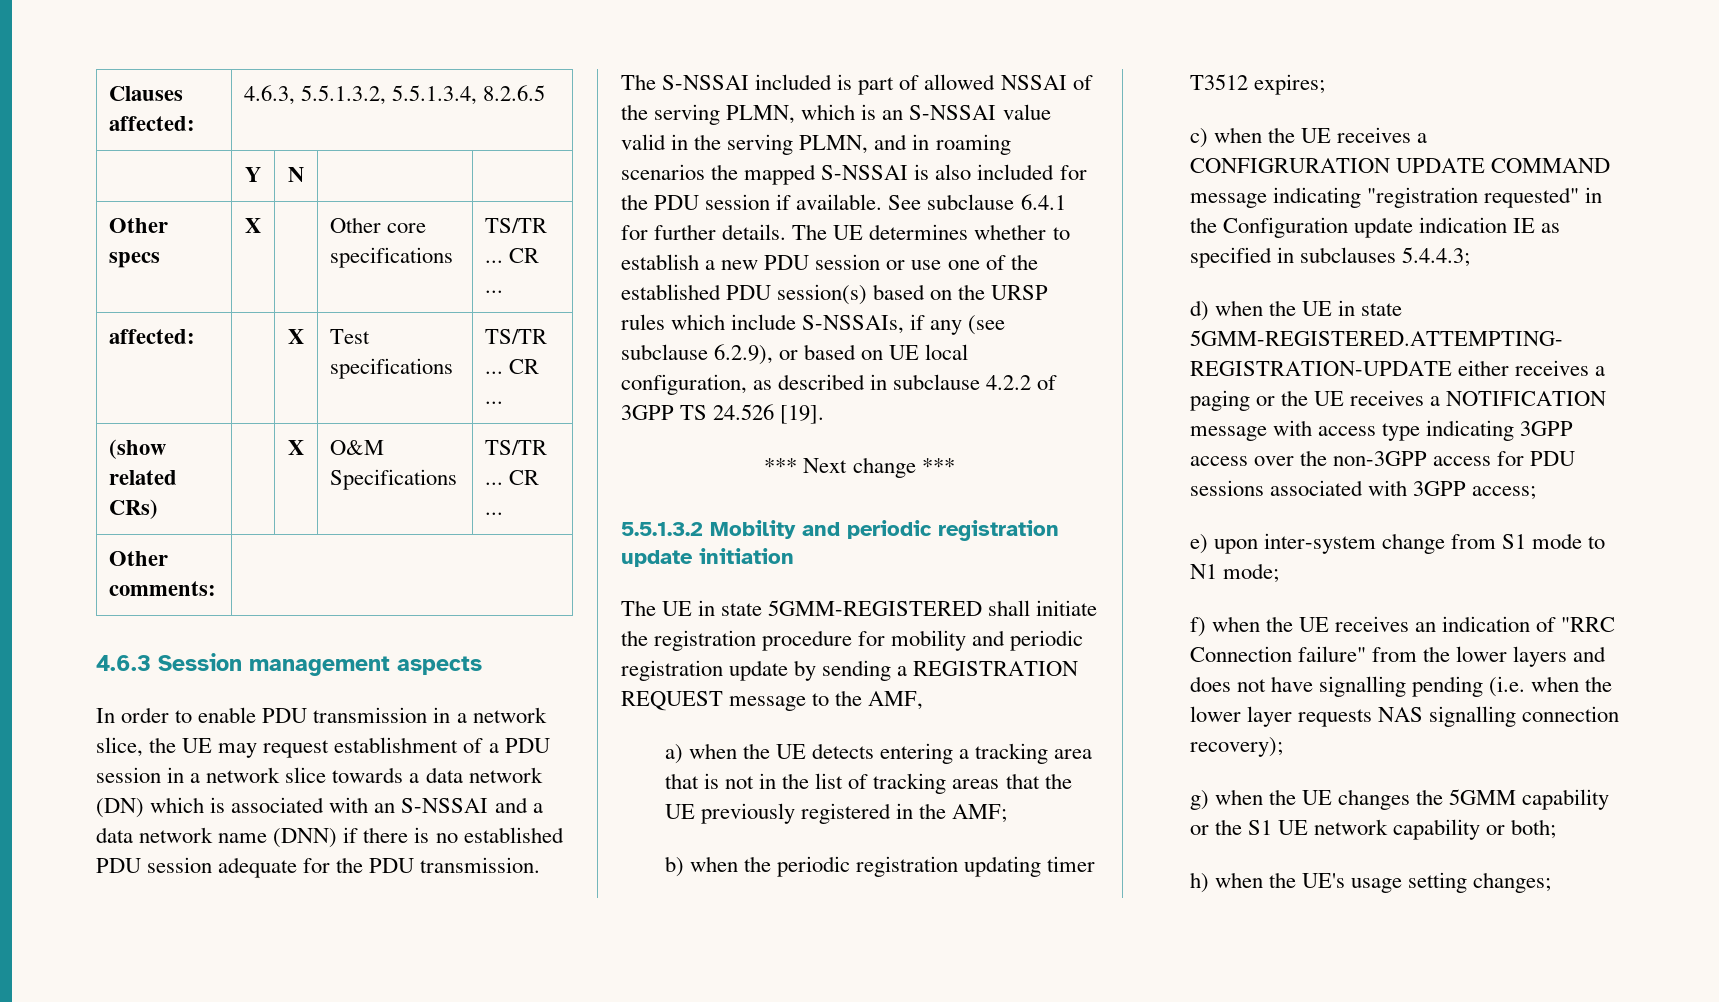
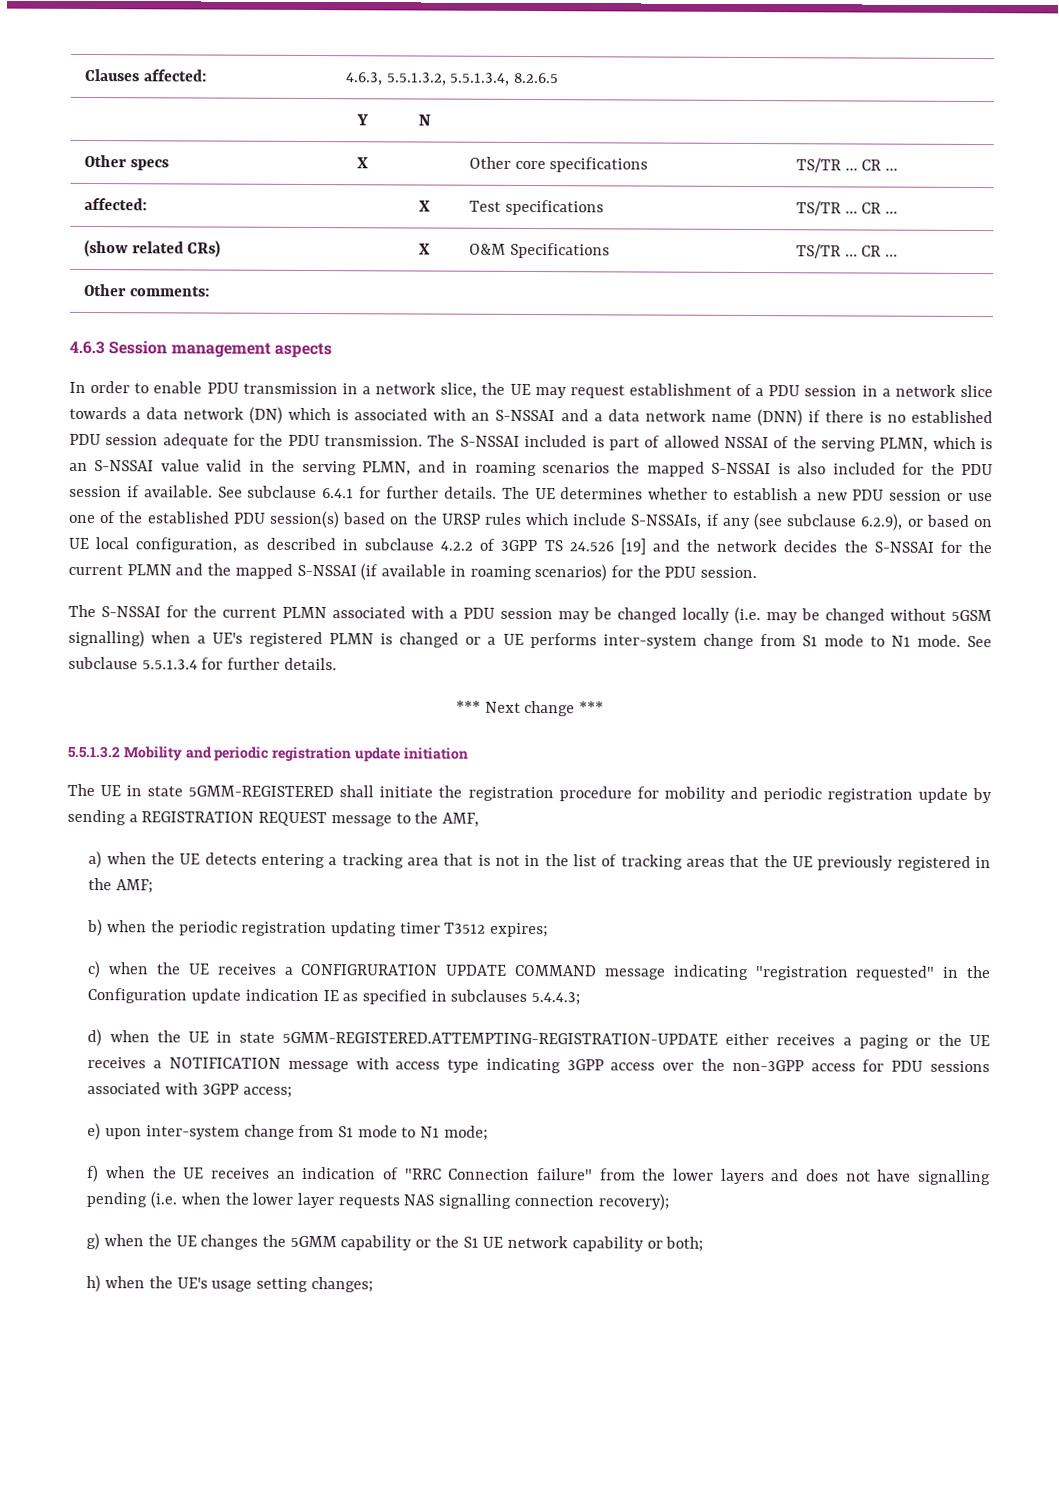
- The UE determines whether to establish a new PDU session or use one of the established PDU session(s) based on the URSP rules which include S-NSSAIs, if any (see subclause 6.2.9), or based on UE local configuration, as described in subclause 4.2.2 of 3GPP TS 24.526 [19].
+ The UE determines whether to establish a new PDU session or use one of the established PDU session(s) based on the URSP rules which include S-NSSAIs, if any (see subclause 6.2.9), or based on UE local configuration, as described in subclause 4.2.2 of 3GPP TS 24.526 [19] and the network decides the S-NSSAI for the current PLMN and the mapped S-NSSAI (if available in roaming scenarios) for the PDU session.
+ The S-NSSAI for the current PLMN associated with a PDU session may be changed locally (i.e. may be changed without 5GSM signalling) when a UE's registered PLMN is changed or a UE performs inter-system change from S1 mode to N1 mode. See subclause 5.5.1.3.4 for further details.

